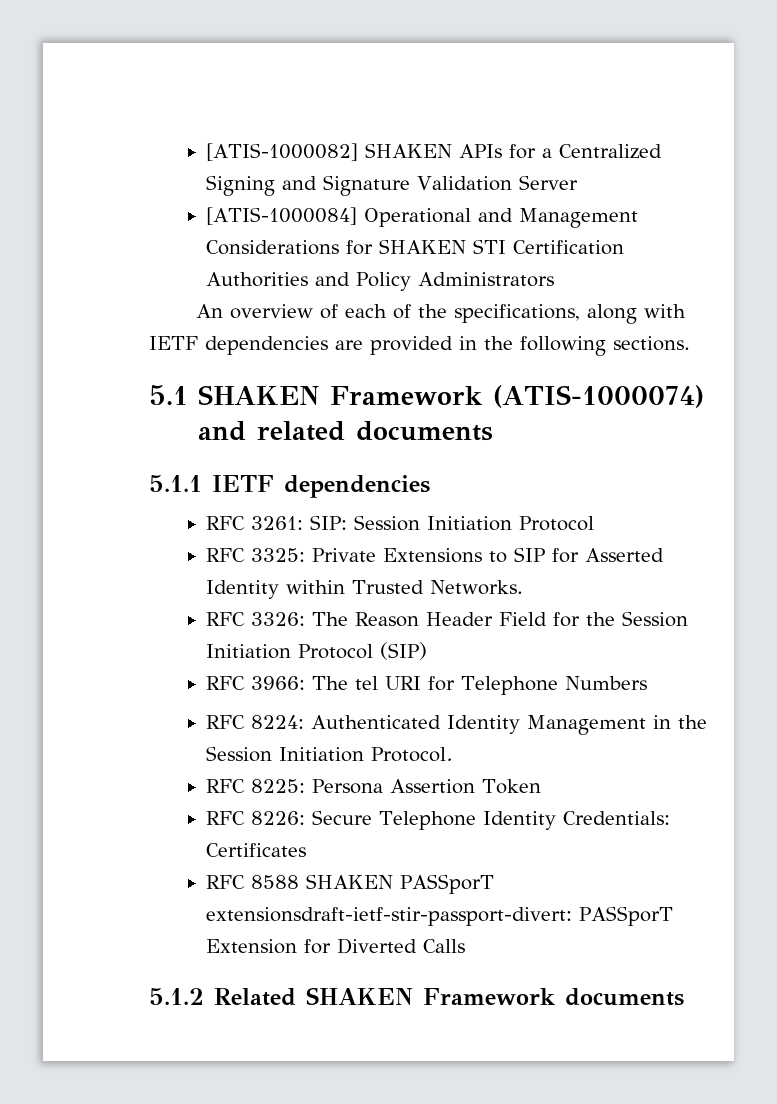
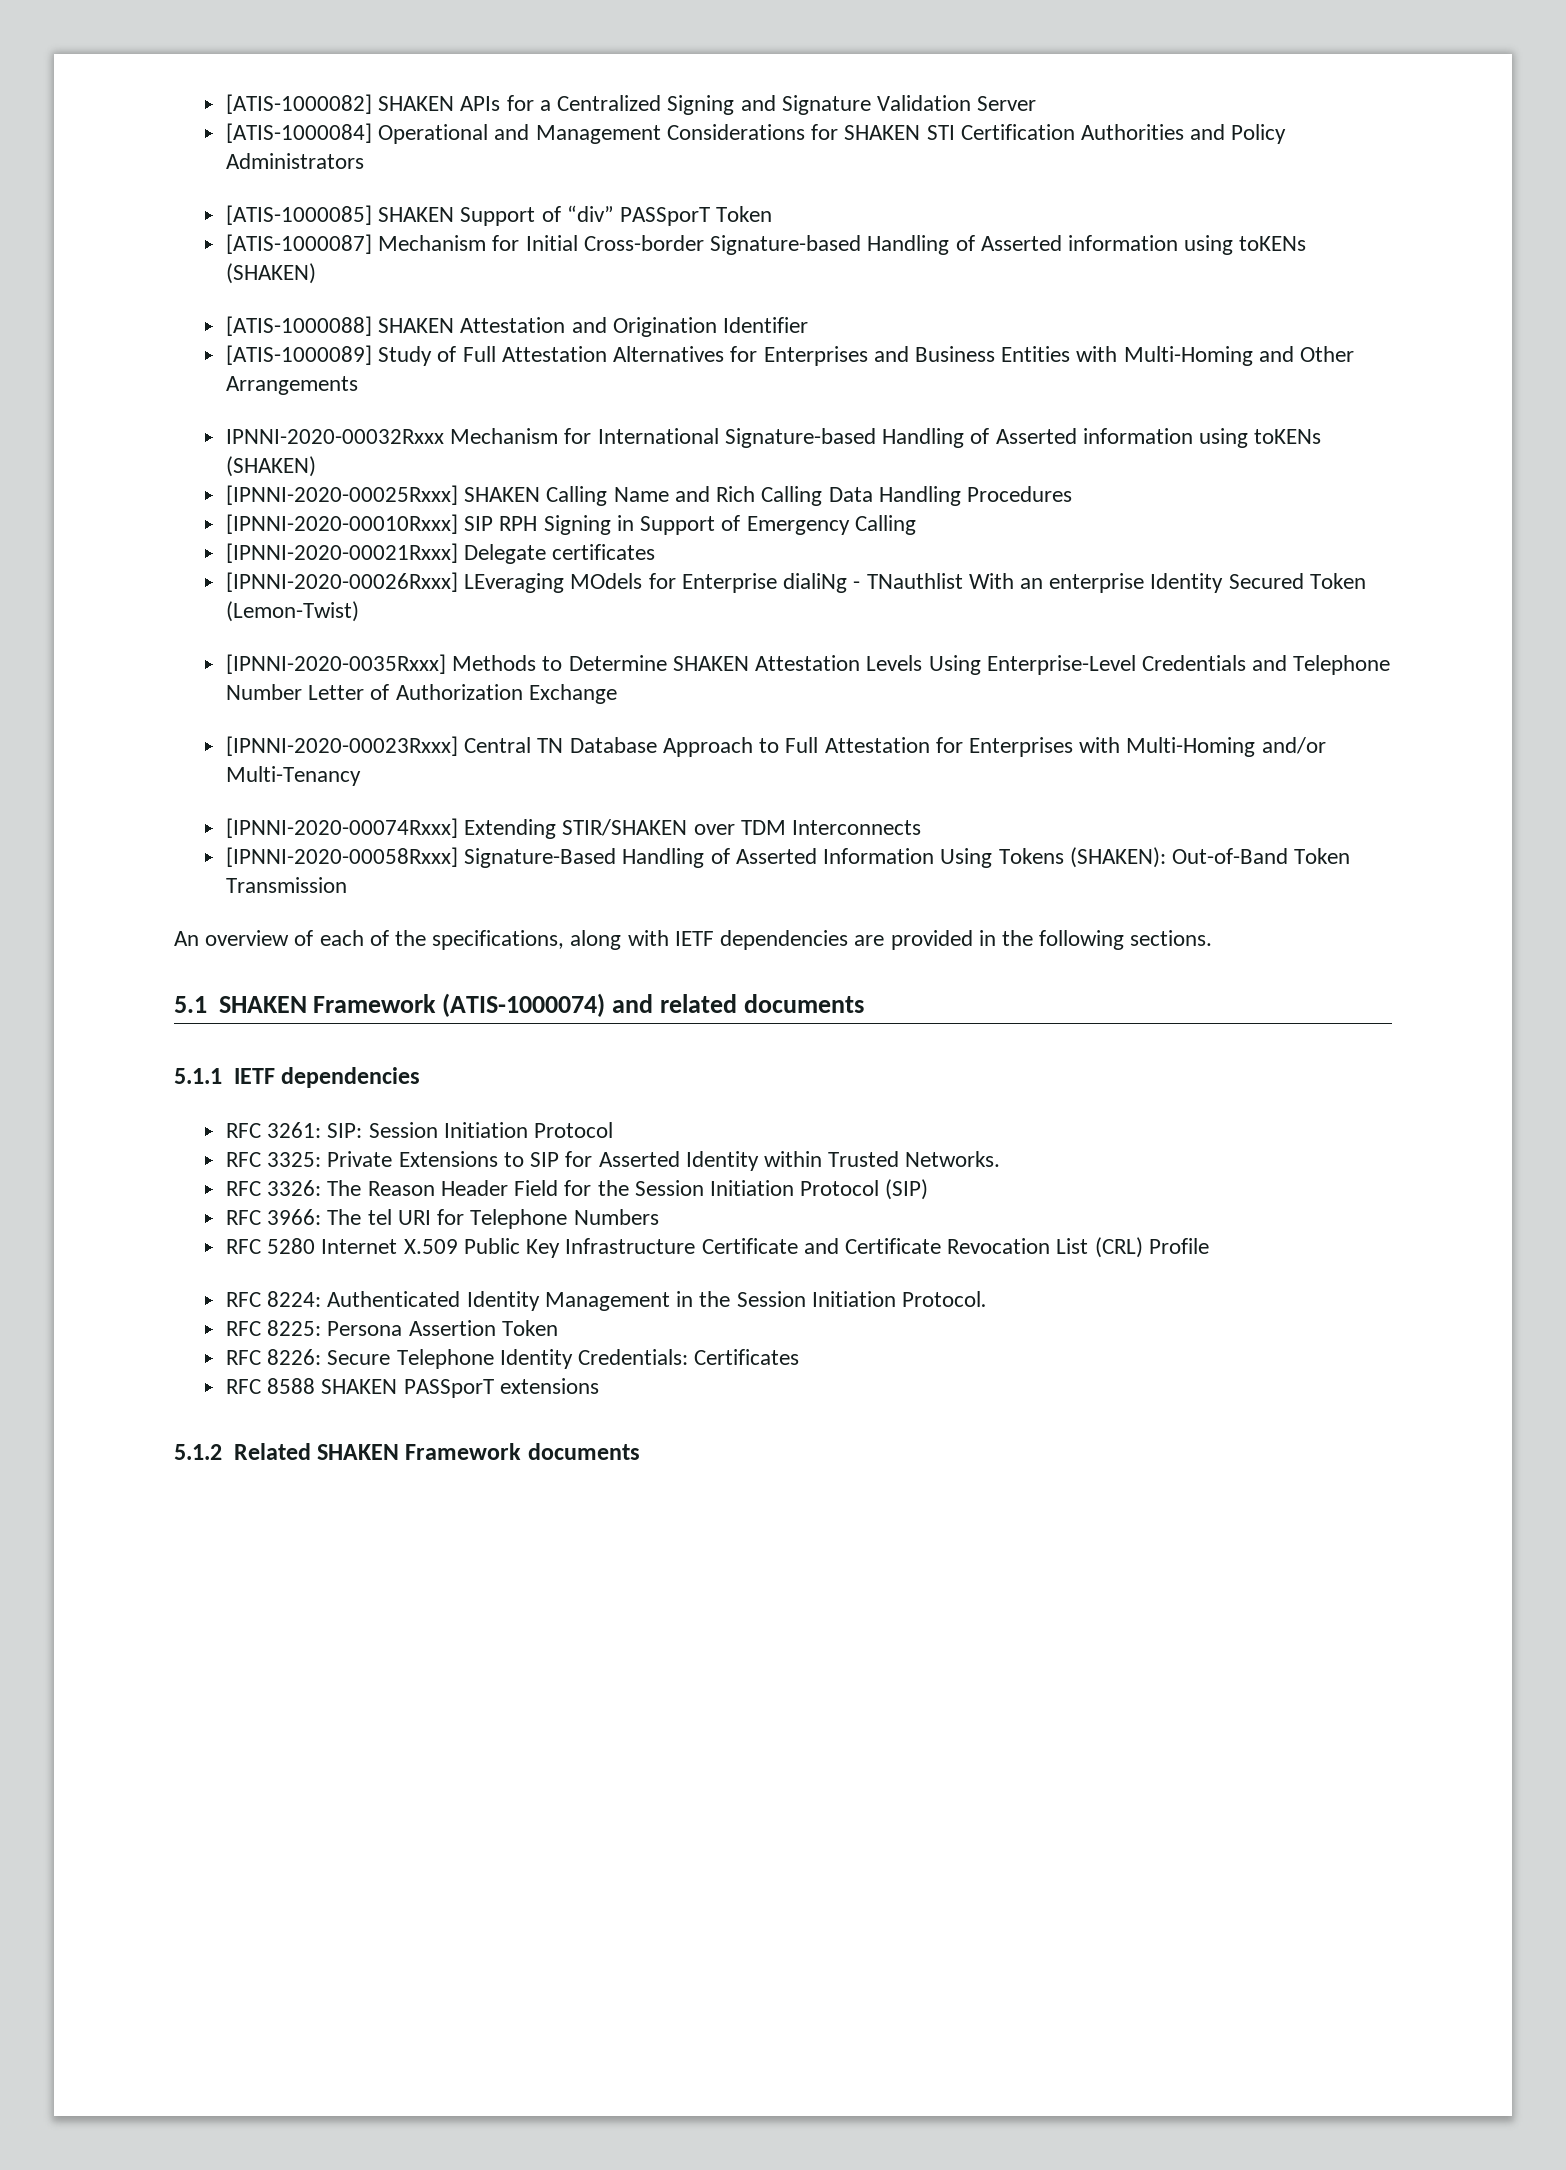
+ [ATIS-1000085] SHAKEN Support of “div” PASSporT Token
+ [ATIS-1000087] Mechanism for Initial Cross-border Signature-based Handling of Asserted information using toKENs (SHAKEN)
+ [ATIS-1000088] SHAKEN Attestation and Origination Identifier
+ [ATIS-1000089] Study of Full Attestation Alternatives for Enterprises and Business Entities with Multi-Homing and Other Arrangements
+ IPNNI-2020-00032Rxxx Mechanism for International Signature-based Handling of Asserted information using toKENs (SHAKEN)
+ [IPNNI-2020-00025Rxxx] SHAKEN Calling Name and Rich Calling Data Handling Procedures
+ [IPNNI-2020-00010Rxxx] SIP RPH Signing in Support of Emergency Calling
+ [IPNNI-2020-00021Rxxx] Delegate certificates
+ [IPNNI-2020-00026Rxxx] LEveraging MOdels for Enterprise dialiNg - TNauthlist With an enterprise Identity Secured Token (Lemon-Twist)
+ [IPNNI-2020-0035Rxxx] Methods to Determine SHAKEN Attestation Levels Using Enterprise-Level Credentials and Telephone Number Letter of Authorization Exchange
+ [IPNNI-2020-00023Rxxx] Central TN Database Approach to Full Attestation for Enterprises with Multi-Homing and/or Multi-Tenancy
+ [IPNNI-2020-00074Rxxx] Extending STIR/SHAKEN over TDM Interconnects
+ [IPNNI-2020-00058Rxxx] Signature-Based Handling of Asserted Information Using Tokens (SHAKEN): Out-of-Band Token Transmission
+ RFC 5280 Internet X.509 Public Key Infrastructure Certificate and Certificate Revocation List (CRL) Profile
- RFC 8588 SHAKEN PASSporT extensionsdraft-ietf-stir-passport-divert: PASSporT Extension for Diverted Calls
+ RFC 8588 SHAKEN PASSporT extensions

